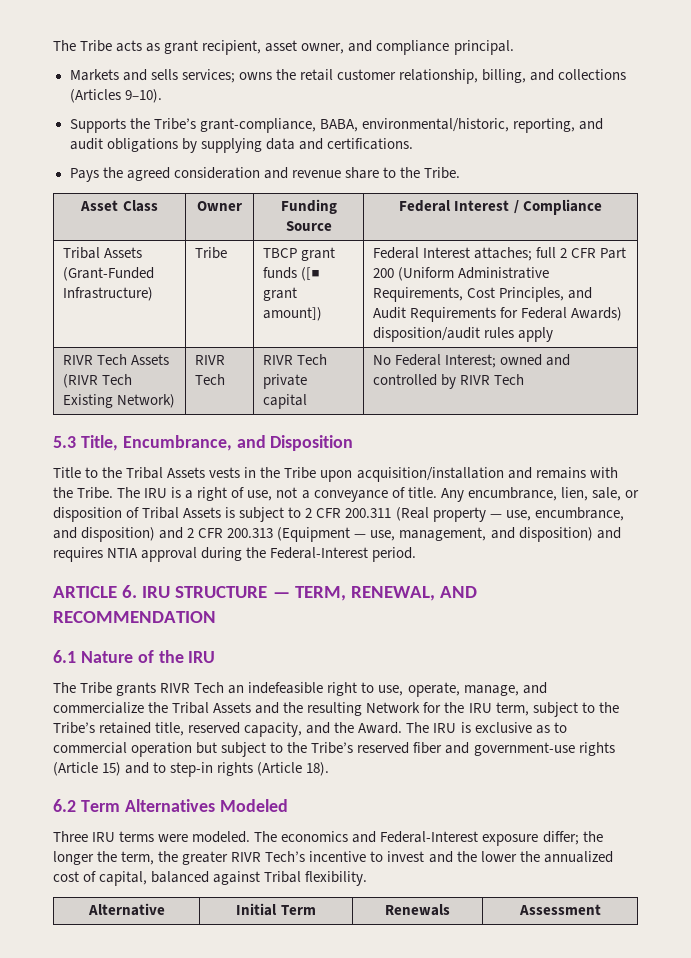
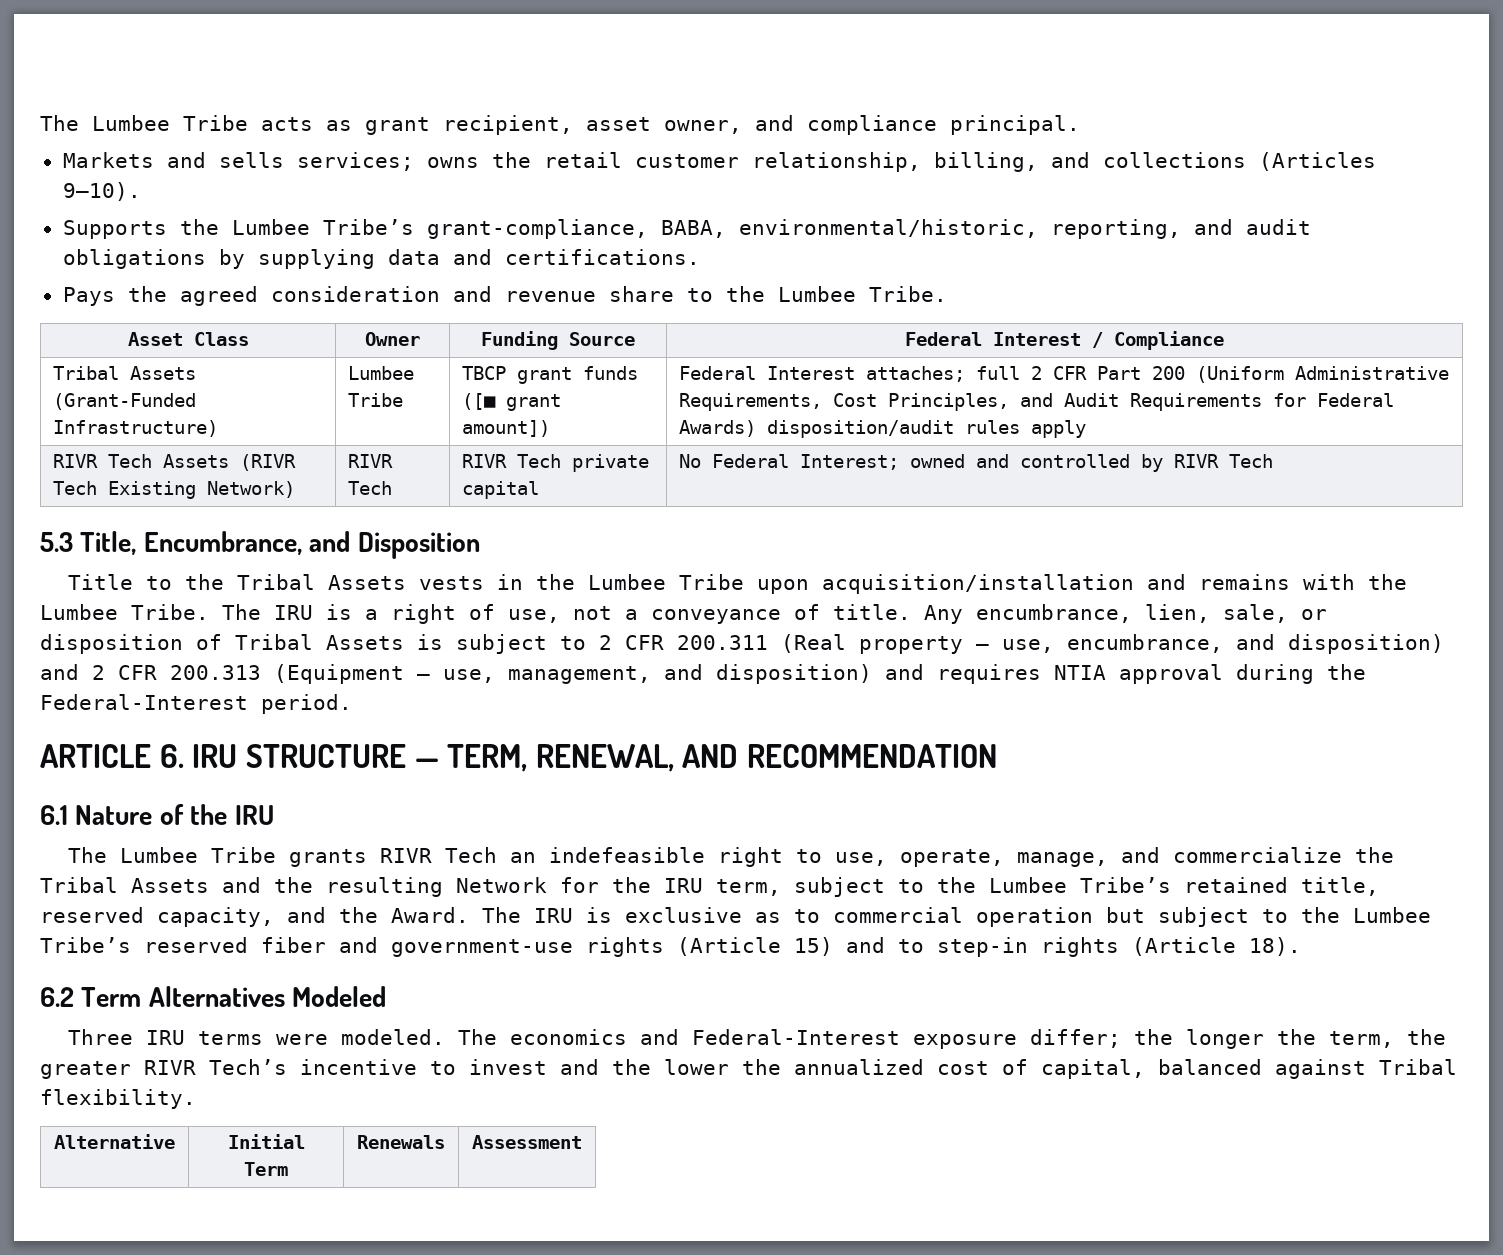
- The Tribe acts as grant recipient, asset owner, and compliance principal.
+ The Lumbee Tribe acts as grant recipient, asset owner, and compliance principal.
- Supports the Tribe’s grant-compliance, BABA, environmental/historic, reporting, and audit obligations by supplying data and certifications.
+ Supports the Lumbee Tribe’s grant-compliance, BABA, environmental/historic, reporting, and audit obligations by supplying data and certifications.
- Pays the agreed consideration and revenue share to the Tribe.
+ Pays the agreed consideration and revenue share to the Lumbee Tribe.
- Tribal Assets (Grant-Funded Infrastructure) | Tribe | TBCP grant funds ([■ grant amount]) | Federal Interest attaches; full 2 CFR Part 200 (Uniform Administrative Requirements, Cost Principles, and Audit Requirements for Federal Awards) disposition/audit rules apply
+ Tribal Assets (Grant-Funded Infrastructure) | Lumbee Tribe | TBCP grant funds ([■ grant amount]) | Federal Interest attaches; full 2 CFR Part 200 (Uniform Administrative Requirements, Cost Principles, and Audit Requirements for Federal Awards) disposition/audit rules apply
- Title to the Tribal Assets vests in the Tribe upon acquisition/installation and remains with the Tribe.
+ Title to the Tribal Assets vests in the Lumbee Tribe upon acquisition/installation and remains with the Lumbee Tribe.
- The Tribe grants RIVR Tech an indefeasible right to use, operate, manage, and commercialize the Tribal Assets and the resulting Network for the IRU term, subject to the Tribe’s retained title, reserved capacity, and the Award.
+ The Lumbee Tribe grants RIVR Tech an indefeasible right to use, operate, manage, and commercialize the Tribal Assets and the resulting Network for the IRU term, subject to the Lumbee Tribe’s retained title, reserved capacity, and the Award.
- The IRU is exclusive as to commercial operation but subject to the Tribe’s reserved fiber and government-use rights (Article 15) and to step-in rights (Article 18).
+ The IRU is exclusive as to commercial operation but subject to the Lumbee Tribe’s reserved fiber and government-use rights (Article 15) and to step-in rights (Article 18).

